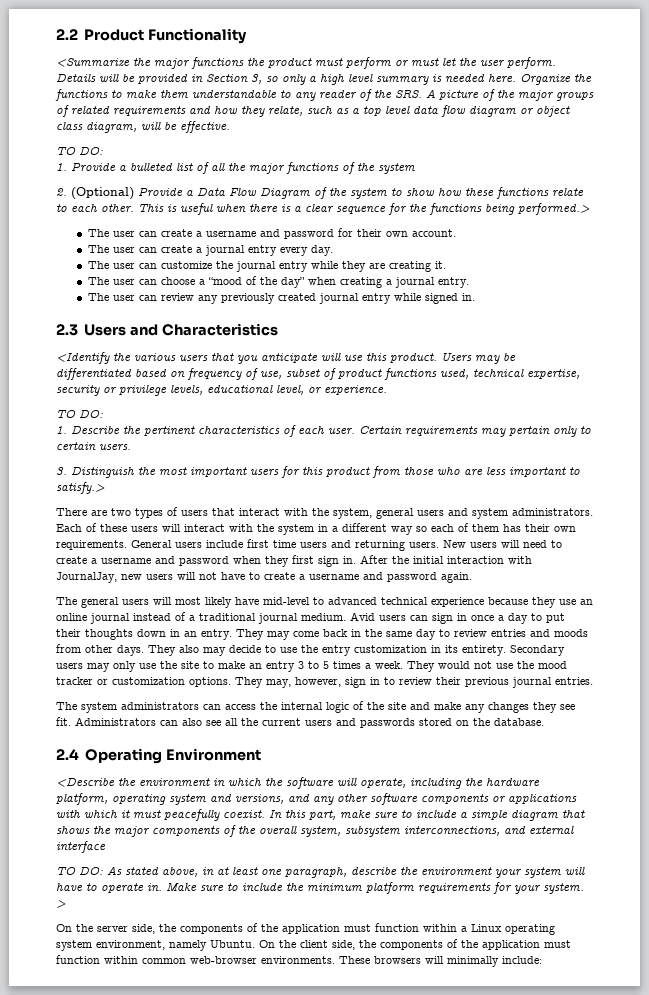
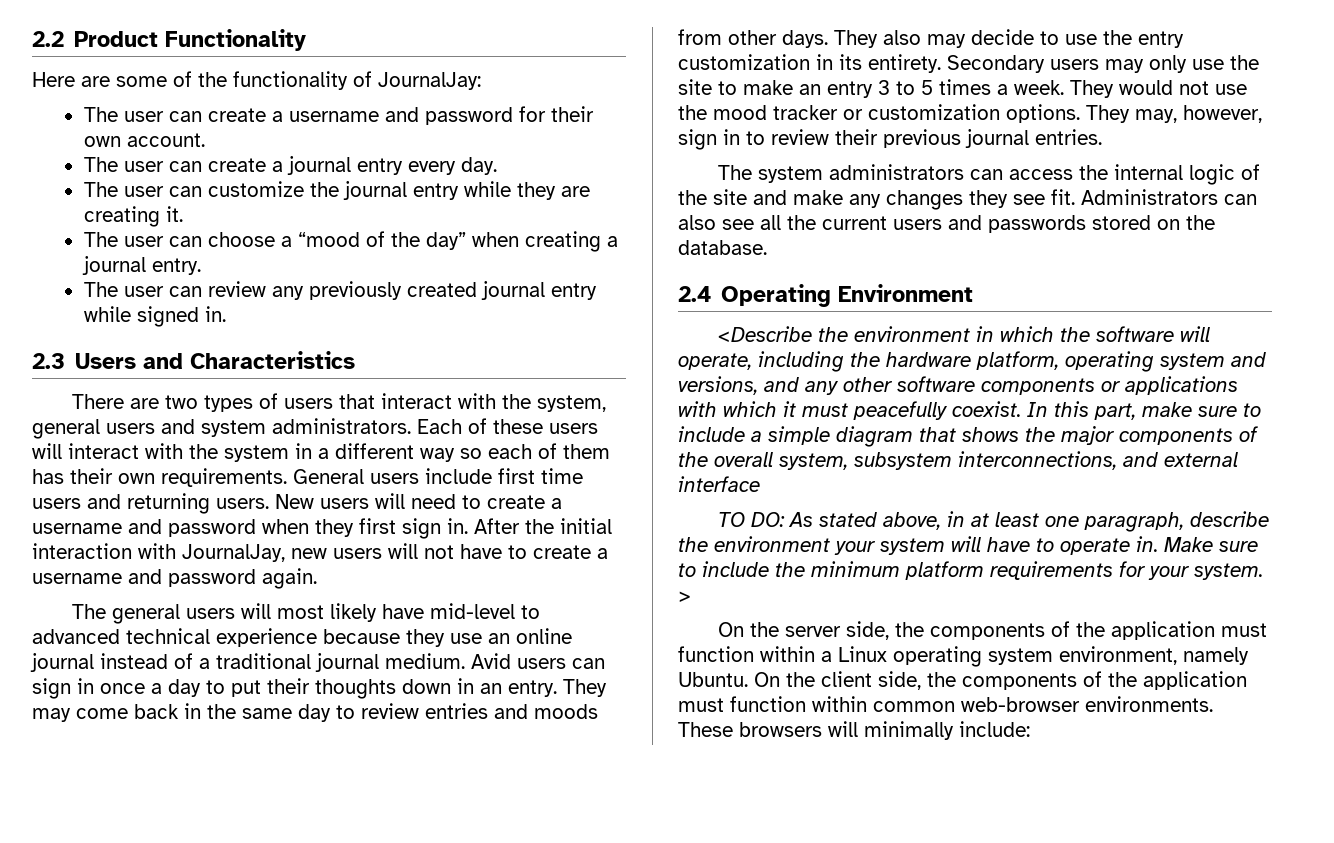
- <Summarize the major functions the product must perform or must let the user perform. Details will be provided in Section 3, so only a high level summary is needed here. Organize the functions to make them understandable to any reader of the SRS. A picture of the major groups of related requirements and how they relate, such as a top level data flow diagram or object class diagram, will be effective.
- TO DO:
- 1. Provide a bulleted list of all the major functions of the system
- 2. (Optional) Provide a Data Flow Diagram of the system to show how these functions relate to each other. This is useful when there is a clear sequence for the functions being performed.>
+ Here are some of the functionality of JournalJay:
- <Identify the various users that you anticipate will use this product. Users may be differentiated based on frequency of use, subset of product functions used, technical expertise, security or privilege levels, educational level, or experience.
- TO DO:
- 1. Describe the pertinent characteristics of each user. Certain requirements may pertain only to certain users.
- 3. Distinguish the most important users for this product from those who are less important to satisfy.>

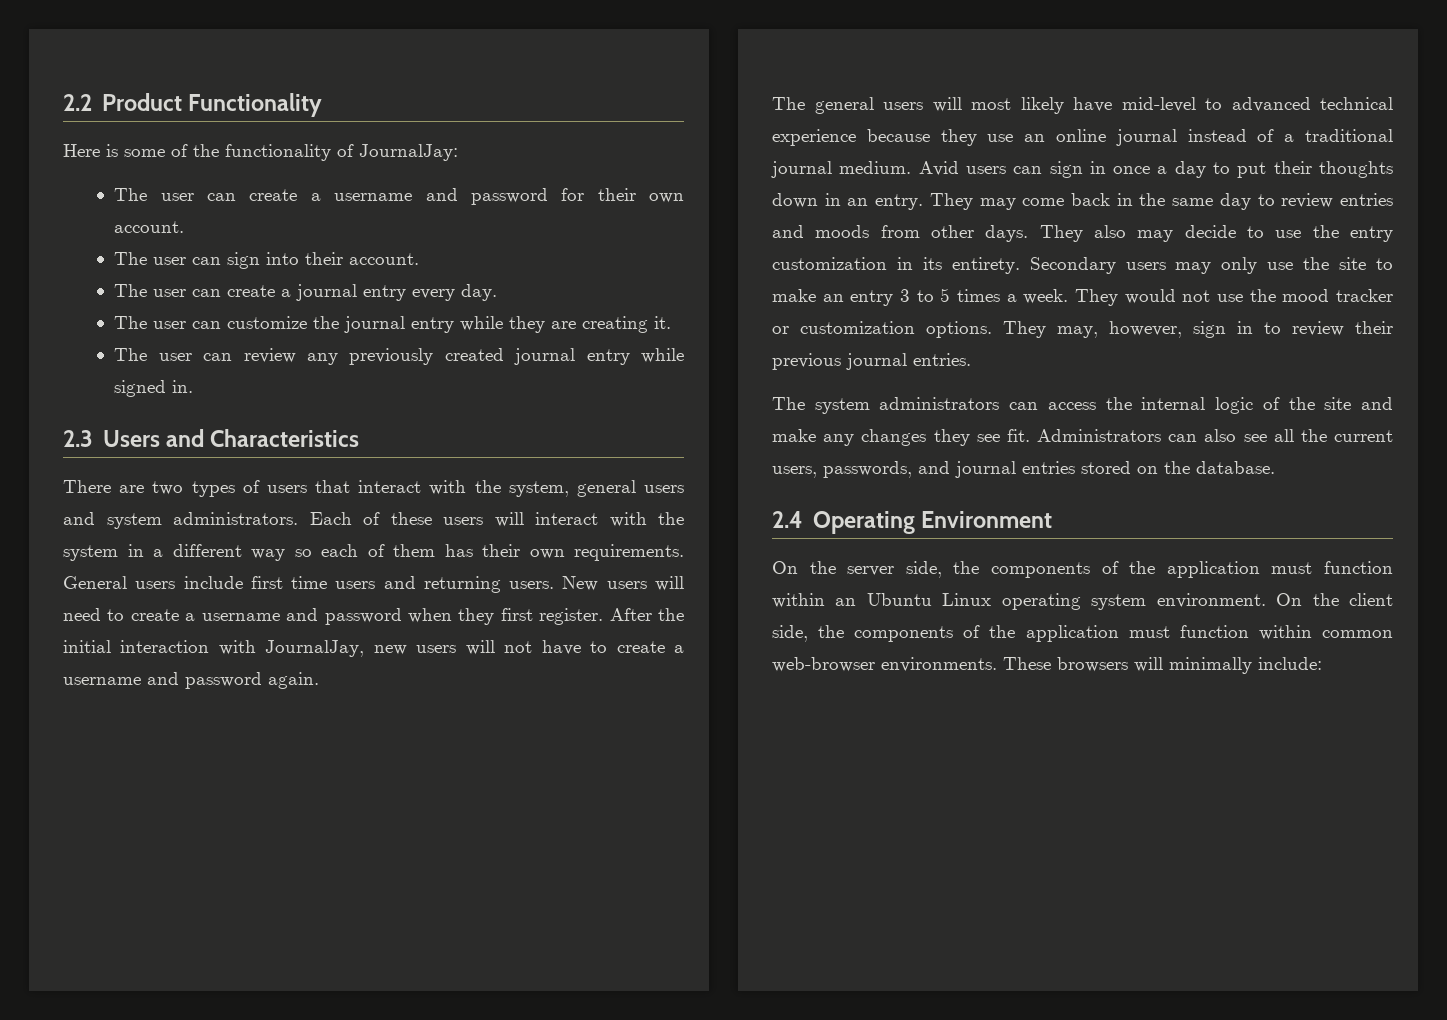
- Here are some of the functionality of JournalJay:
+ Here is some of the functionality of JournalJay:
+ The user can sign into their account.
- The user can choose a “mood of the day” when creating a journal entry.
- New users will need to create a username and password when they first sign in.
+ New users will need to create a username and password when they first register.
- Administrators can also see all the current users and passwords stored on the database.
+ Administrators can also see all the current users, passwords, and journal entries stored on the database.
- <Describe the environment in which the software will operate, including the hardware platform, operating system and versions, and any other software components or applications with which it must peacefully coexist. In this part, make sure to include a simple diagram that shows the major components of the overall system, subsystem interconnections, and external interface
- TO DO: As stated above, in at least one paragraph, describe the environment your system will have to operate in. Make sure to include the minimum platform requirements for your system. >
- On the server side, the components of the application must function within a Linux operating system environment, namely Ubuntu.
+ On the server side, the components of the application must function within an Ubuntu Linux operating system environment.

